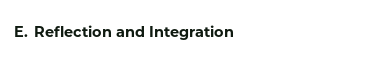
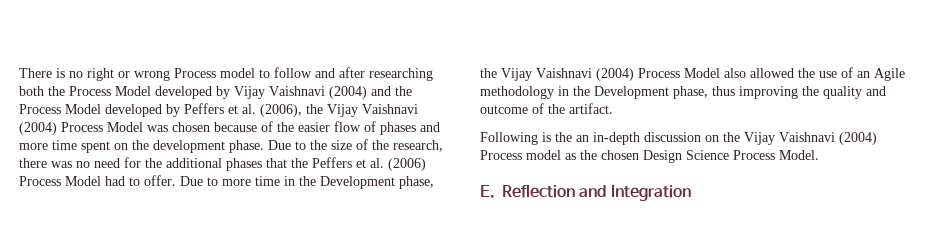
+ There is no right or wrong Process model to follow and after researching both the Process Model developed by Vijay Vaishnavi (2004) and the Process Model developed by Peffers et al. (2006), the Vijay Vaishnavi (2004) Process Model was chosen because of the easier flow of phases and more time spent on the development phase. Due to the size of the research, there was no need for the additional phases that the Peffers et al. (2006) Process Model had to offer. Due to more time in the Development phase, the Vijay Vaishnavi (2004) Process Model also allowed the use of an Agile methodology in the Development phase, thus improving the quality and outcome of the artifact.
+ Following is the an in-depth discussion on the Vijay Vaishnavi (2004) Process model as the chosen Design Science Process Model.

